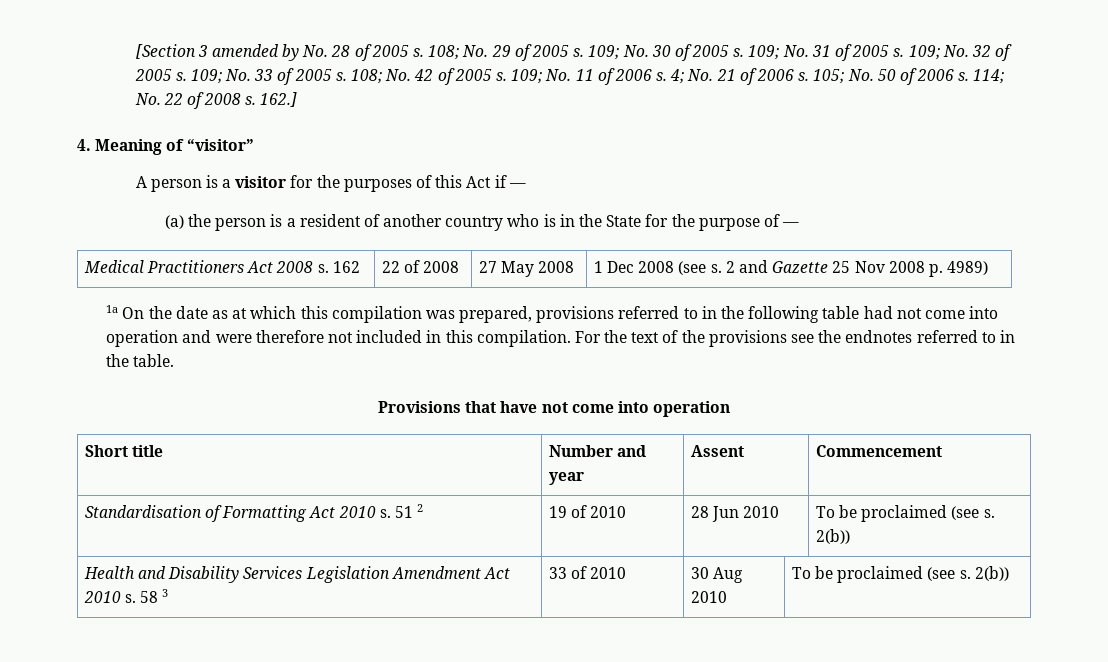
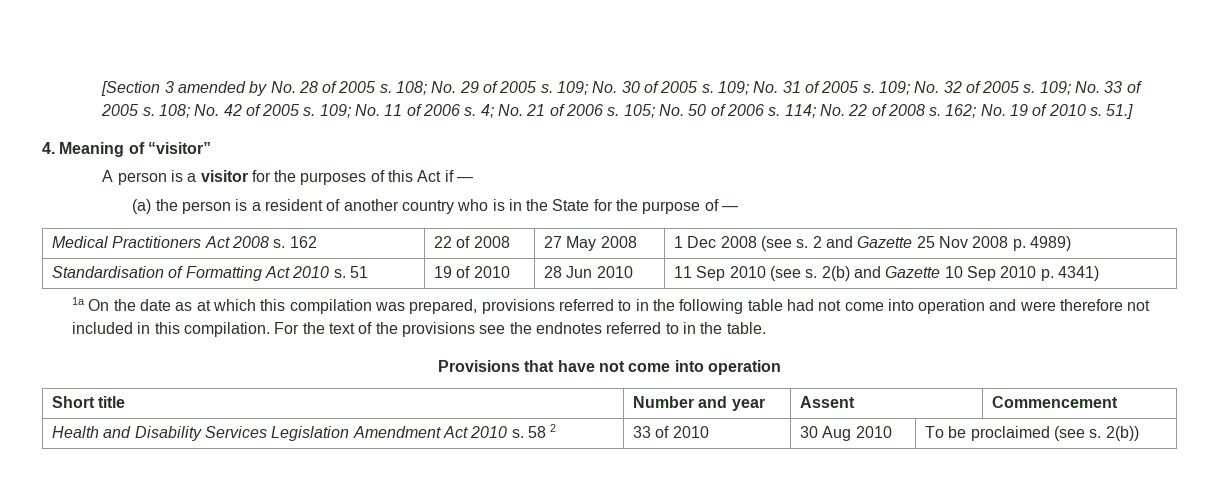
- 162.]
+ 162; No. 19 of 2010 s. 51.]
+ Standardisation of Formatting Act 2010 s. 51 | 19 of 2010 | 28 Jun 2010 | 11 Sep 2010 (see s. 2(b) and Gazette 10 Sep 2010 p. 4341)
- Standardisation of Formatting Act 2010 s. 51 2 | 19 of 2010 | 28 Jun 2010 | To be proclaimed (see s. 2(b))
- Health and Disability Services Legislation Amendment Act 2010 s. 58 3 | 33 of 2010 | 30 Aug 2010 | To be proclaimed (see s. 2(b))
+ Health and Disability Services Legislation Amendment Act 2010 s. 58 2 | 33 of 2010 | 30 Aug 2010 | To be proclaimed (see s. 2(b))

